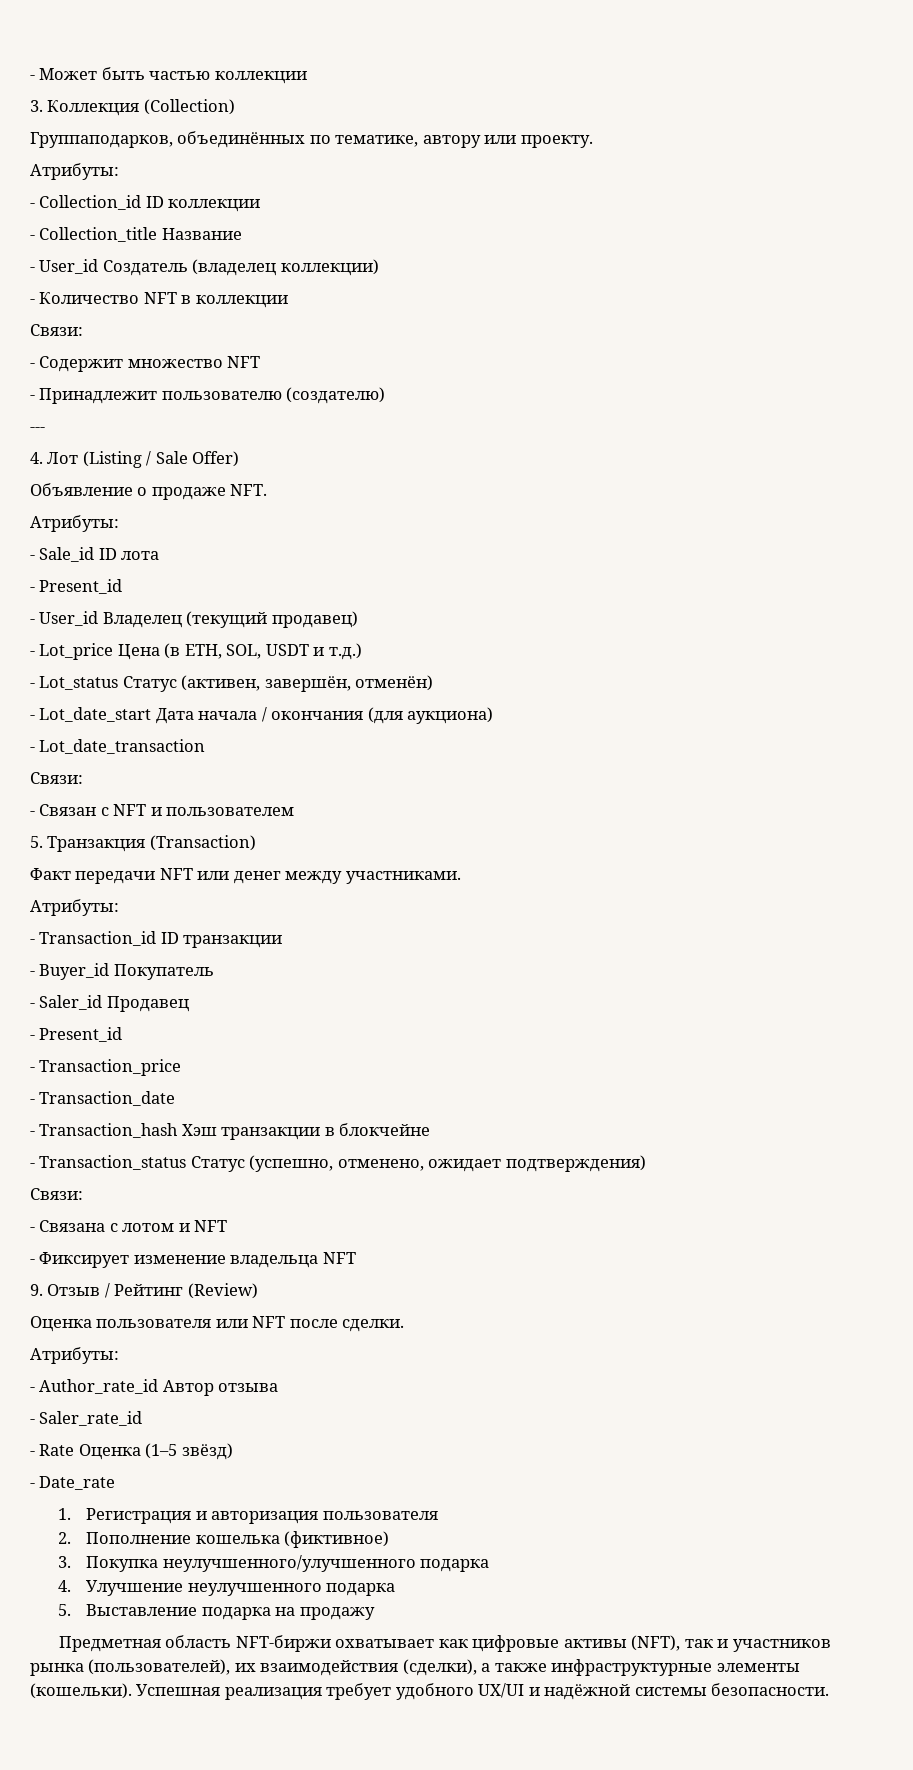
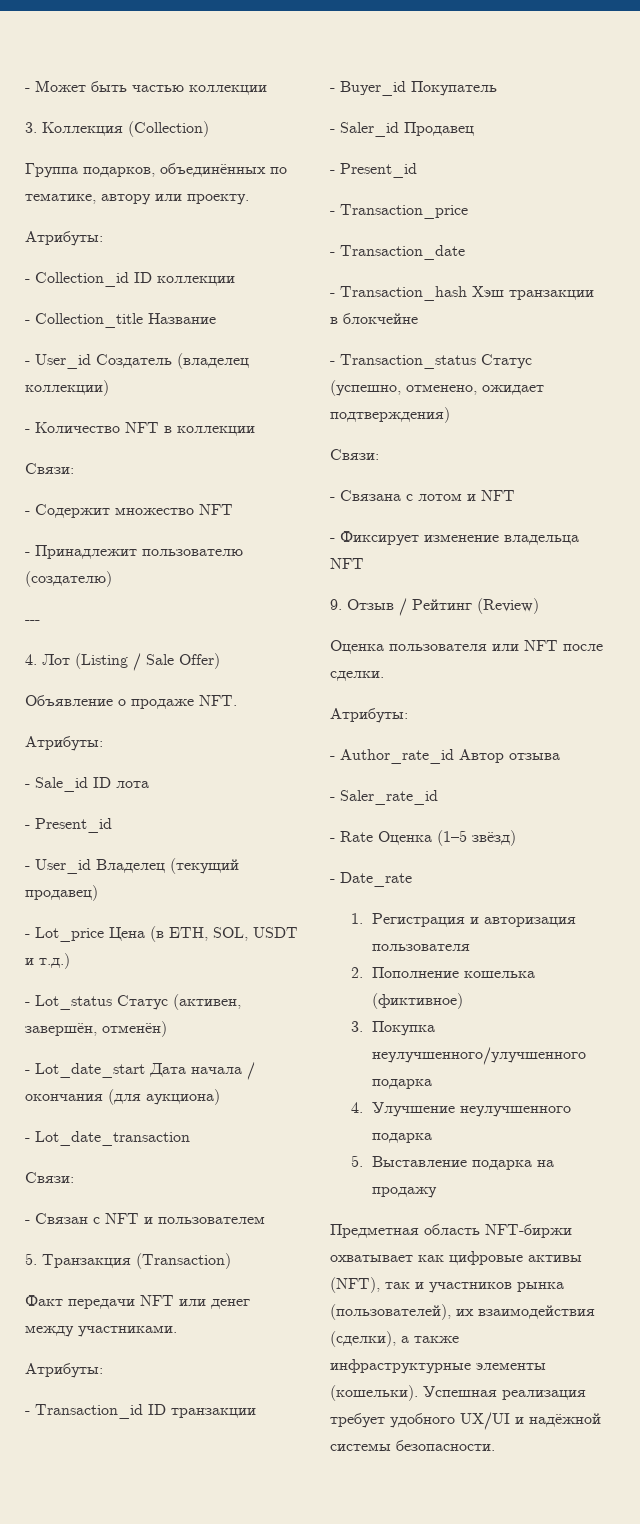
- Группаподарков, объединённых по тематике, автору или проекту.
+ Группа подарков, объединённых по тематике, автору или проекту.

